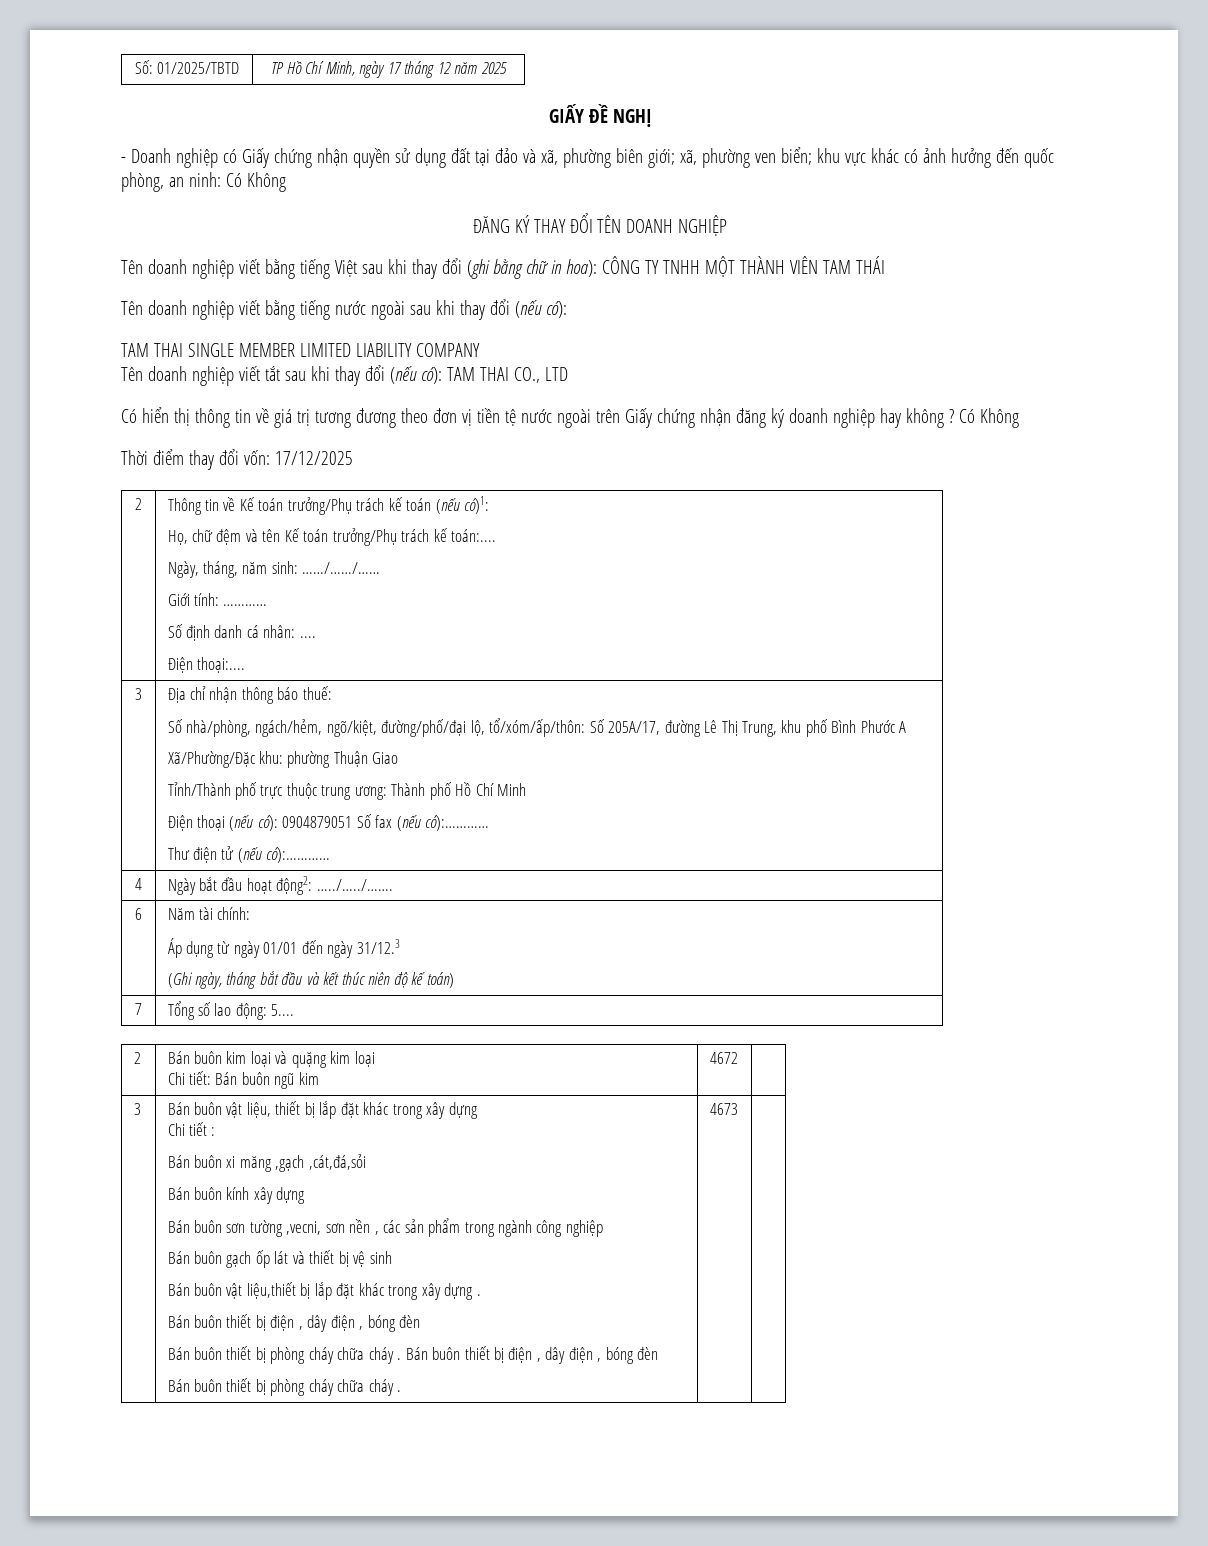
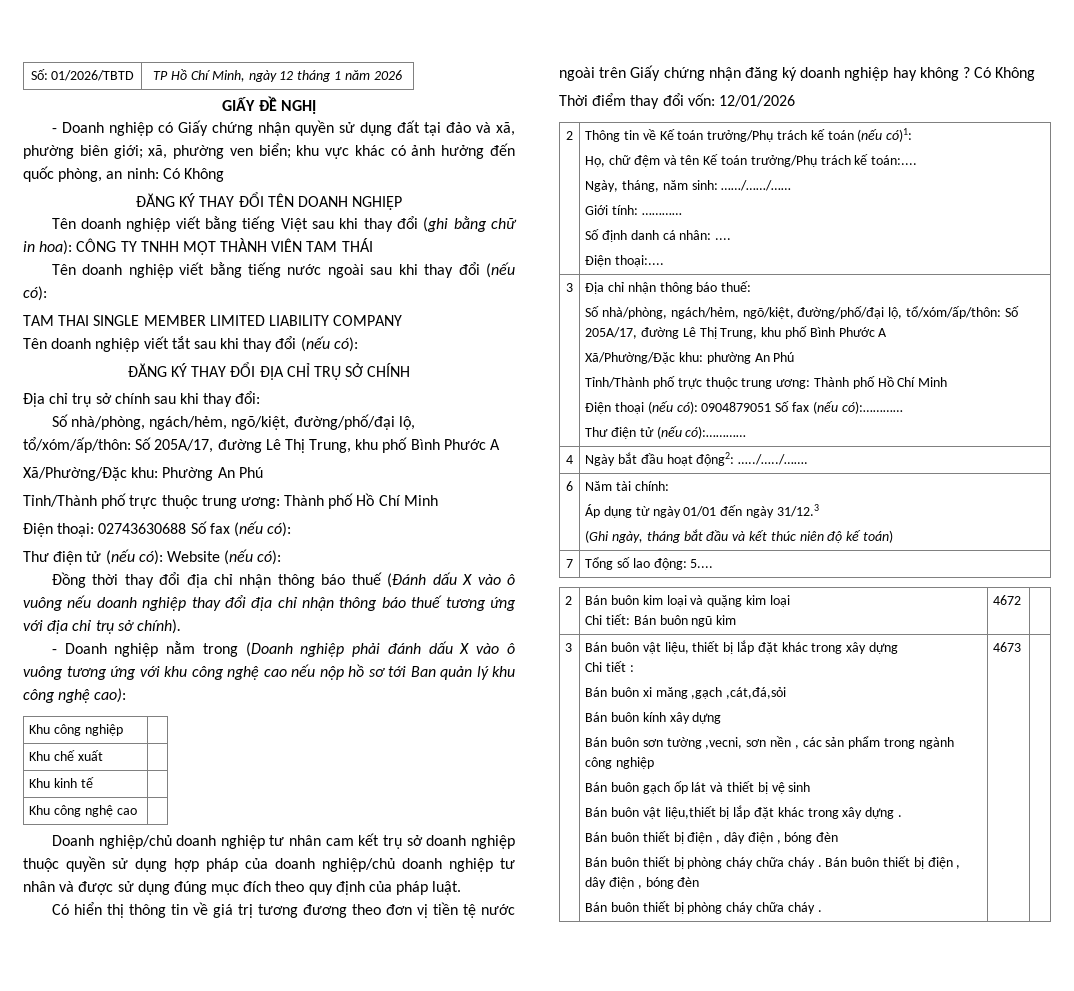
- Số: 01/2025/TBTD | TP Hồ Chí Minh, ngày 17 tháng 12 năm 2025
+ Số: 01/2026/TBTD | TP Hồ Chí Minh, ngày 12 tháng 1 năm 2026
- Tên doanh nghiệp viết tắt sau khi thay đổi (nếu có): TAM THAI CO., LTD
+ Tên doanh nghiệp viết tắt sau khi thay đổi (nếu có):
+ ĐĂNG KÝ THAY ĐỔI ĐỊA CHỈ TRỤ SỞ CHÍNH
+ Địa chỉ trụ sở chính sau khi thay đổi:
+ Số nhà/phòng, ngách/hẻm, ngõ/kiệt, đường/phố/đại lộ, tổ/xóm/ấp/thôn: Số 205A/17, đường Lê Thị Trung, khu phố Bình Phước A
+ Xã/Phường/Đặc khu: Phường An Phú
+ Tỉnh/Thành phố trực thuộc trung ương: Thành phố Hồ Chí Minh
+ Điện thoại: 02743630688 Số fax (nếu có):
+ Thư điện tử (nếu có): Website (nếu có):
+ Đồng thời thay đổi địa chỉ nhận thông báo thuế (Đánh dấu X vào ô vuông nếu doanh nghiệp thay đổi địa chỉ nhận thông báo thuế tương ứng với địa chỉ trụ sở chính).
+ - Doanh nghiệp nằm trong (Doanh nghiệp phải đánh dấu X vào ô vuông tương ứng với khu công nghệ cao nếu nộp hồ sơ tới Ban quản lý khu công nghệ cao):
+ Khu công nghiệp |
+ Khu chế xuất |
+ Khu kinh tế |
+ Khu công nghệ cao |
+ Doanh nghiệp/chủ doanh nghiệp tư nhân cam kết trụ sở doanh nghiệp thuộc quyền sử dụng hợp pháp của doanh nghiệp/chủ doanh nghiệp tư nhân và được sử dụng đúng mục đích theo quy định của pháp luật.
- Thời điểm thay đổi vốn: 17/12/2025
+ Thời điểm thay đổi vốn: 12/01/2026
- Xã/Phường/Đặc khu: phường Thuận Giao
+ Xã/Phường/Đặc khu: phường An Phú

